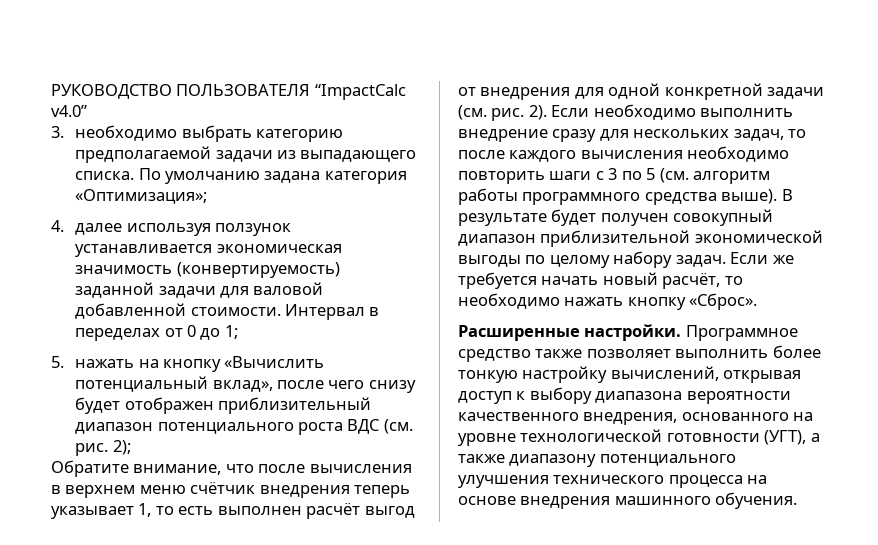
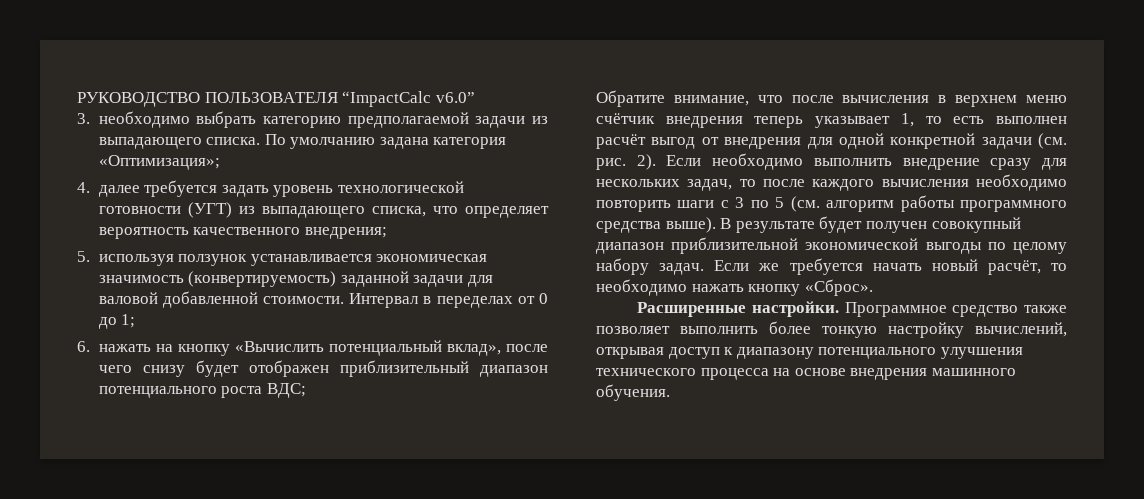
- РУКОВОДСТВО ПОЛЬЗОВАТЕЛЯ “ImpactCalc v4.0”
+ РУКОВОДСТВО ПОЛЬЗОВАТЕЛЯ “ImpactCalc v6.0”
- 4. далее используя ползунок устанавливается экономическая значимость (конвертируемость) заданной задачи для валовой добавленной стоимости.
+ 4. далее требуется задать уровень технологической готовности (УГТ) из выпадающего списка, что определяет вероятность качественного внедрения;
+ 5. используя ползунок устанавливается экономическая значимость (конвертируемость) заданной задачи для валовой добавленной стоимости.
- 5. нажать на кнопку «Вычислить потенциальный вклад», после чего снизу будет отображен приблизительный диапазон потенциального роста ВДС (см. рис. 2);
+ 6. нажать на кнопку «Вычислить потенциальный вклад», после чего снизу будет отображен приблизительный диапазон потенциального роста ВДС;
- Программное средство также позволяет выполнить более тонкую настройку вычислений, открывая доступ к выбору диапазона вероятности качественного внедрения, основанного на уровне технологической готовности (УГТ), а также диапазону потенциального улучшения технического процесса на основе внедрения машинного обучения.
+ Программное средство также позволяет выполнить более тонкую настройку вычислений, открывая доступ к диапазону потенциального улучшения технического процесса на основе внедрения машинного обучения.

